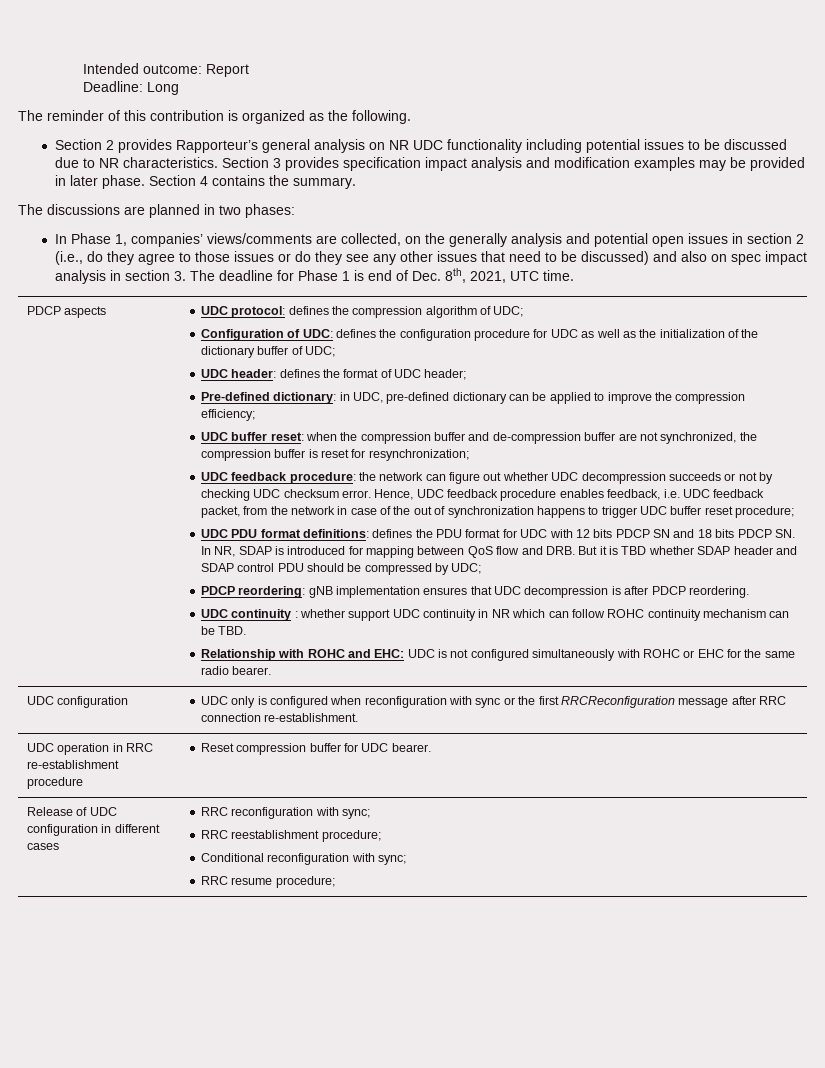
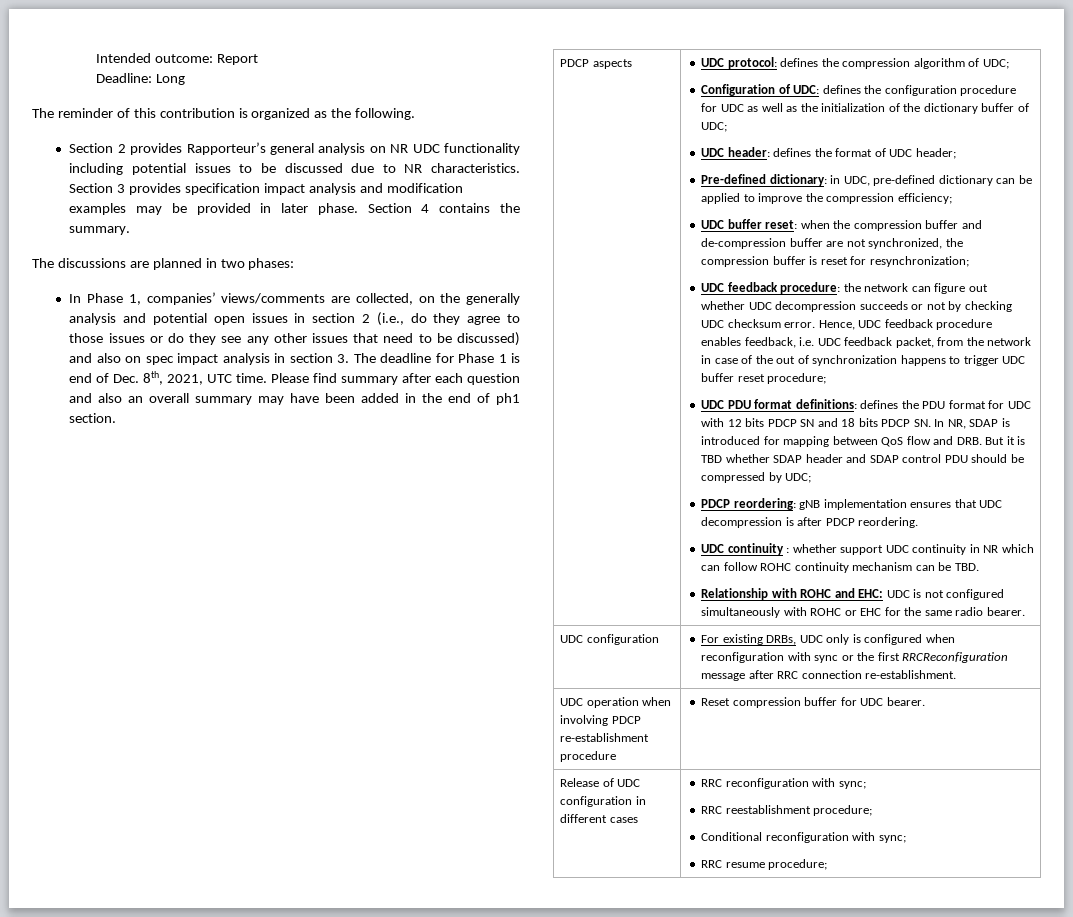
+ Please find summary after each question and also an overall summary may have been added in the end of ph1 section.
- UDC configuration | UDC only is configured when reconfiguration with sync or the first RRCReconfiguration message after RRC connection re-establishment.
+ UDC configuration | For existing DRBs, UDC only is configured when reconfiguration with sync or the first RRCReconfiguration message after RRC connection re-establishment.
- UDC operation in RRC re-establishment procedure | Reset compression buffer for UDC bearer.
+ UDC operation when involving PDCP re-establishment procedure | Reset compression buffer for UDC bearer.

